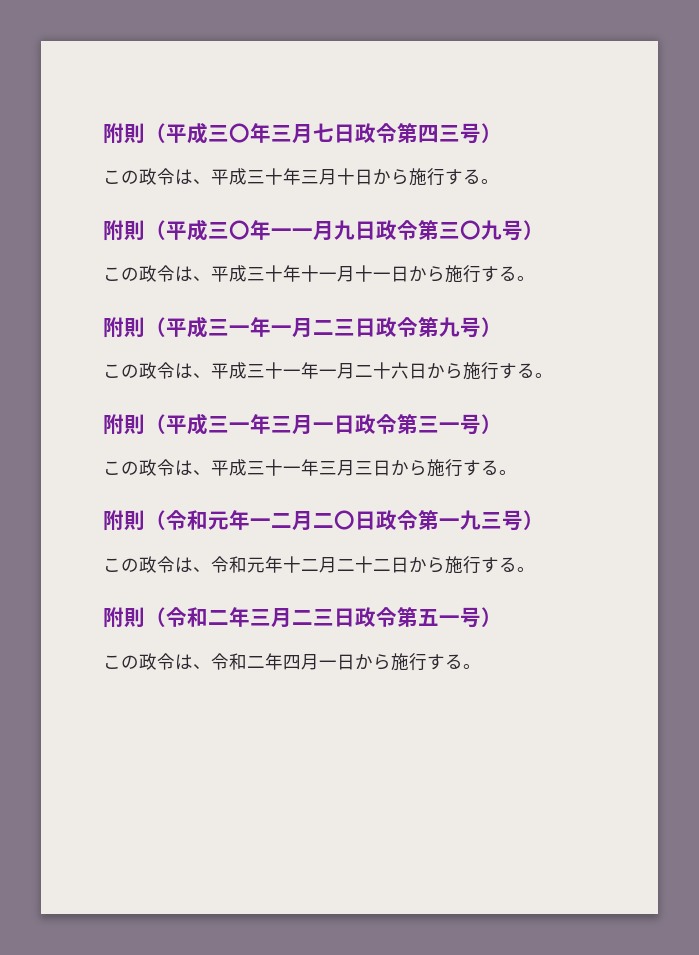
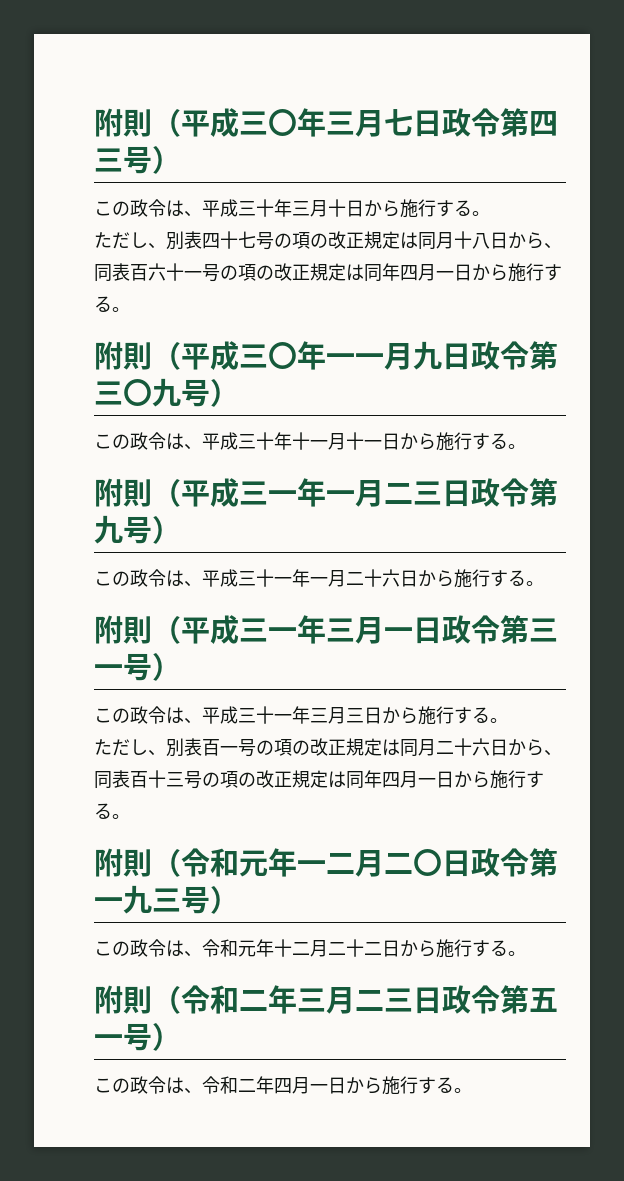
+ ただし、別表四十七号の項の改正規定は同月十八日から、同表百六十一号の項の改正規定は同年四月一日から施行する。
+ ただし、別表百一号の項の改正規定は同月二十六日から、同表百十三号の項の改正規定は同年四月一日から施行する。

